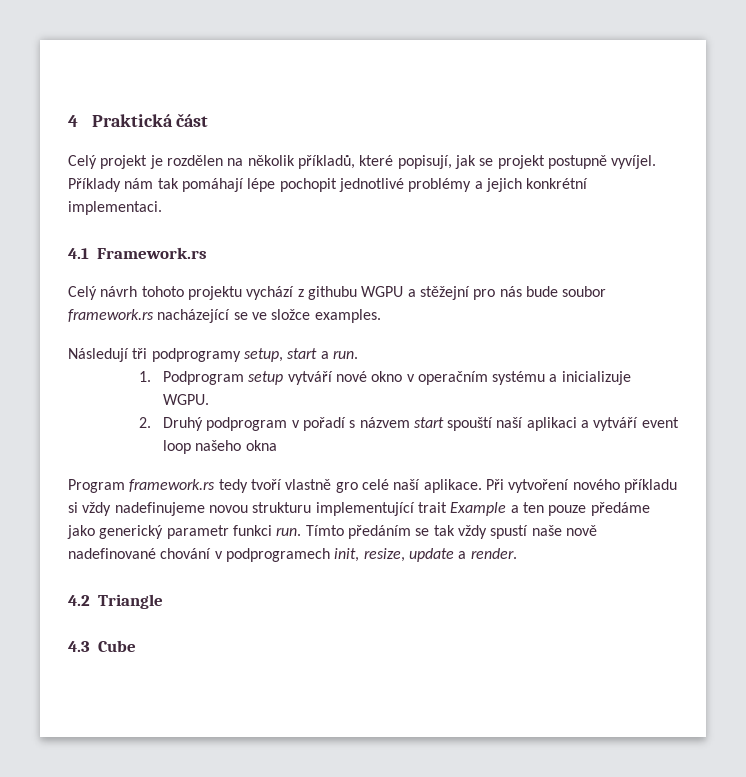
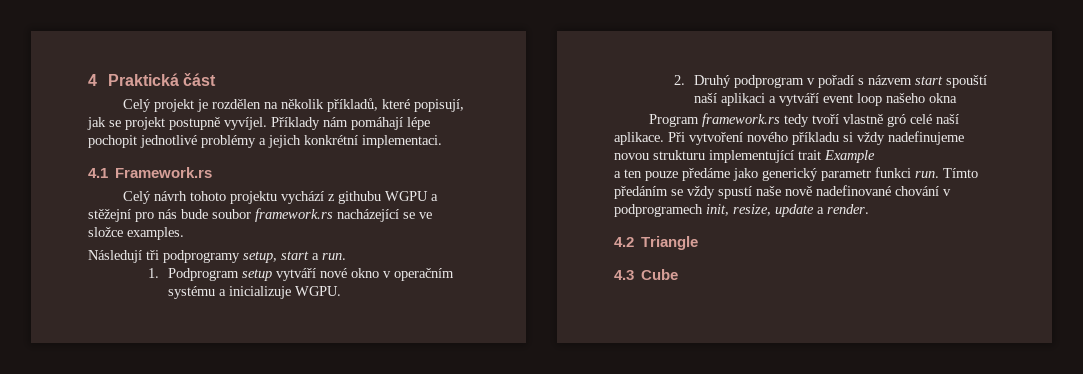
- Příklady nám tak pomáhají lépe pochopit jednotlivé problémy a jejich konkrétní implementaci.
+ Příklady nám pomáhají lépe pochopit jednotlivé problémy a jejich konkrétní implementaci.
- Program framework.rs tedy tvoří vlastně gro celé naší aplikace.
+ Program framework.rs tedy tvoří vlastně gró celé naší aplikace.
- Při vytvoření nového příkladu si vždy nadefinujeme novou strukturu implementující trait Example a ten pouze předáme jako generický parametr funkci run.
+ Při vytvoření nového příkladu si vždy nadefinujeme novou strukturu implementující trait Example
+ a ten pouze předáme jako generický parametr funkci run.
- Tímto předáním se tak vždy spustí naše nově nadefinované chování v podprogramech init, resize, update a render.
+ Tímto předáním se vždy spustí naše nově nadefinované chování v podprogramech init, resize, update a render.

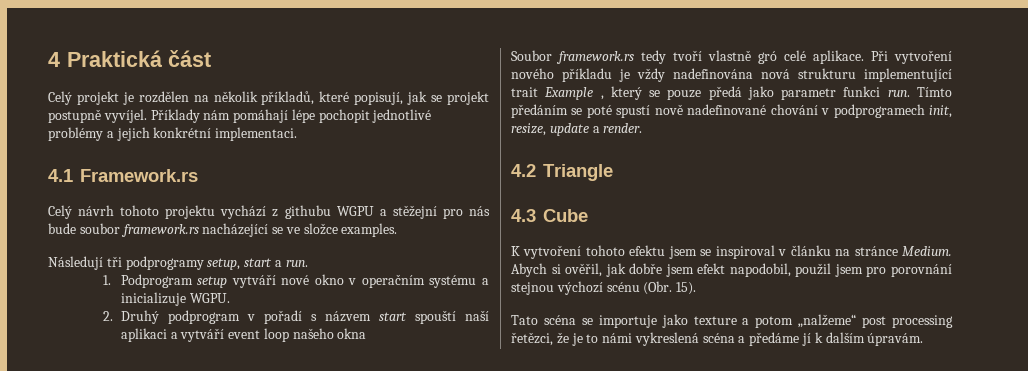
- Program framework.rs tedy tvoří vlastně gró celé naší aplikace.
+ Soubor framework.rs tedy tvoří vlastně gró celé aplikace.
- Při vytvoření nového příkladu si vždy nadefinujeme novou strukturu implementující trait Example
- a ten pouze předáme jako generický parametr funkci run.
+ Při vytvoření nového příkladu je vždy nadefinována nová strukturu implementující trait Example , který se pouze předá jako parametr funkci run.
- Tímto předáním se vždy spustí naše nově nadefinované chování v podprogramech init, resize, update a render.
+ Tímto předáním se poté spustí nově nadefinované chování v podprogramech init, resize, update a render.
+ K vytvoření tohoto efektu jsem se inspiroval v článku na stránce Medium. Abych si ověřil, jak dobře jsem efekt napodobil, použil jsem pro porovnání stejnou výchozí scénu (Obr. 15).
+ Tato scéna se importuje jako texture a potom „nalžeme“ post processing řetězci, že je to námi vykreslená scéna a předáme jí k dalším úpravám.

